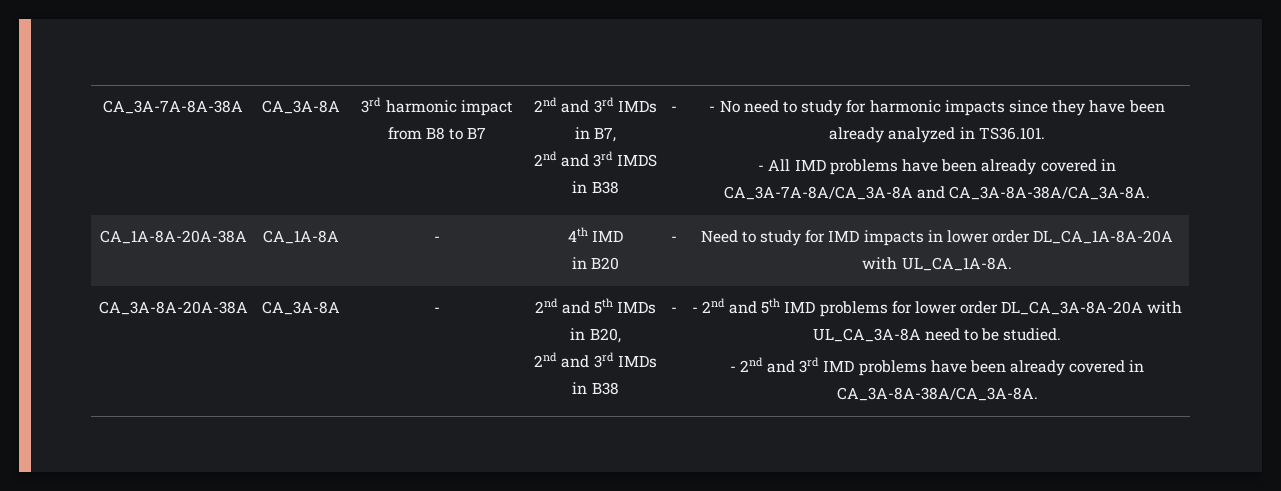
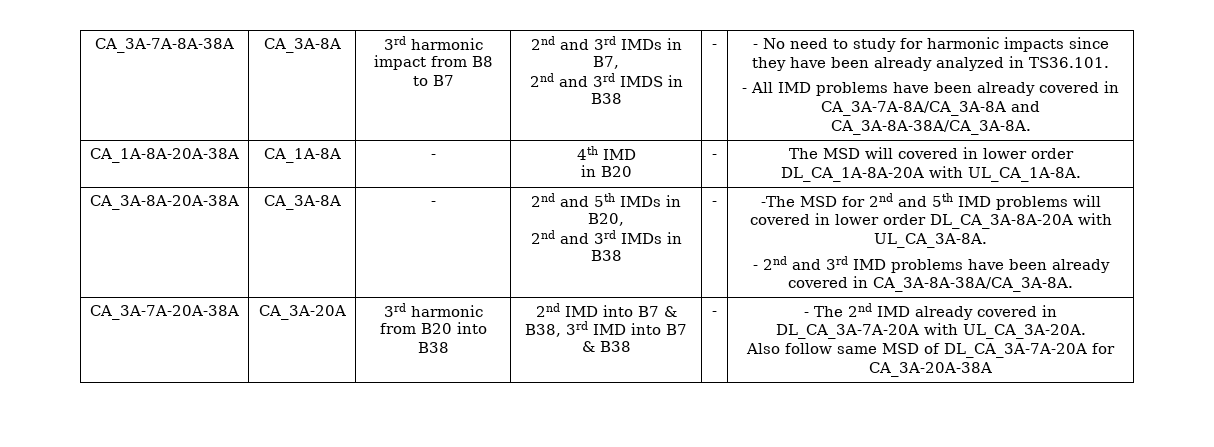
  CA_1A-8A-20A-38A | CA_1A-8A | - | 4th IMD
- in B20 | - | Need to study for IMD impacts in lower order DL_CA_1A-8A-20A with UL_CA_1A-8A.
+ in B20 | - | The MSD will covered in lower order DL_CA_1A-8A-20A with UL_CA_1A-8A.
- - 2nd and 5th IMD problems for lower order DL_CA_3A-8A-20A with UL_CA_3A-8A need to be studied.
+ -The MSD for 2nd and 5th IMD problems will covered in lower order DL_CA_3A-8A-20A with UL_CA_3A-8A.
+ CA_3A-7A-20A-38A | CA_3A-20A | 3rd harmonic from B20 into B38 | 2nd IMD into B7 & B38, 3rd IMD into B7 & B38 | - | - The 2nd IMD already covered in DL_CA_3A-7A-20A with UL_CA_3A-20A.
+ Also follow same MSD of DL_CA_3A-7A-20A for CA_3A-20A-38A

